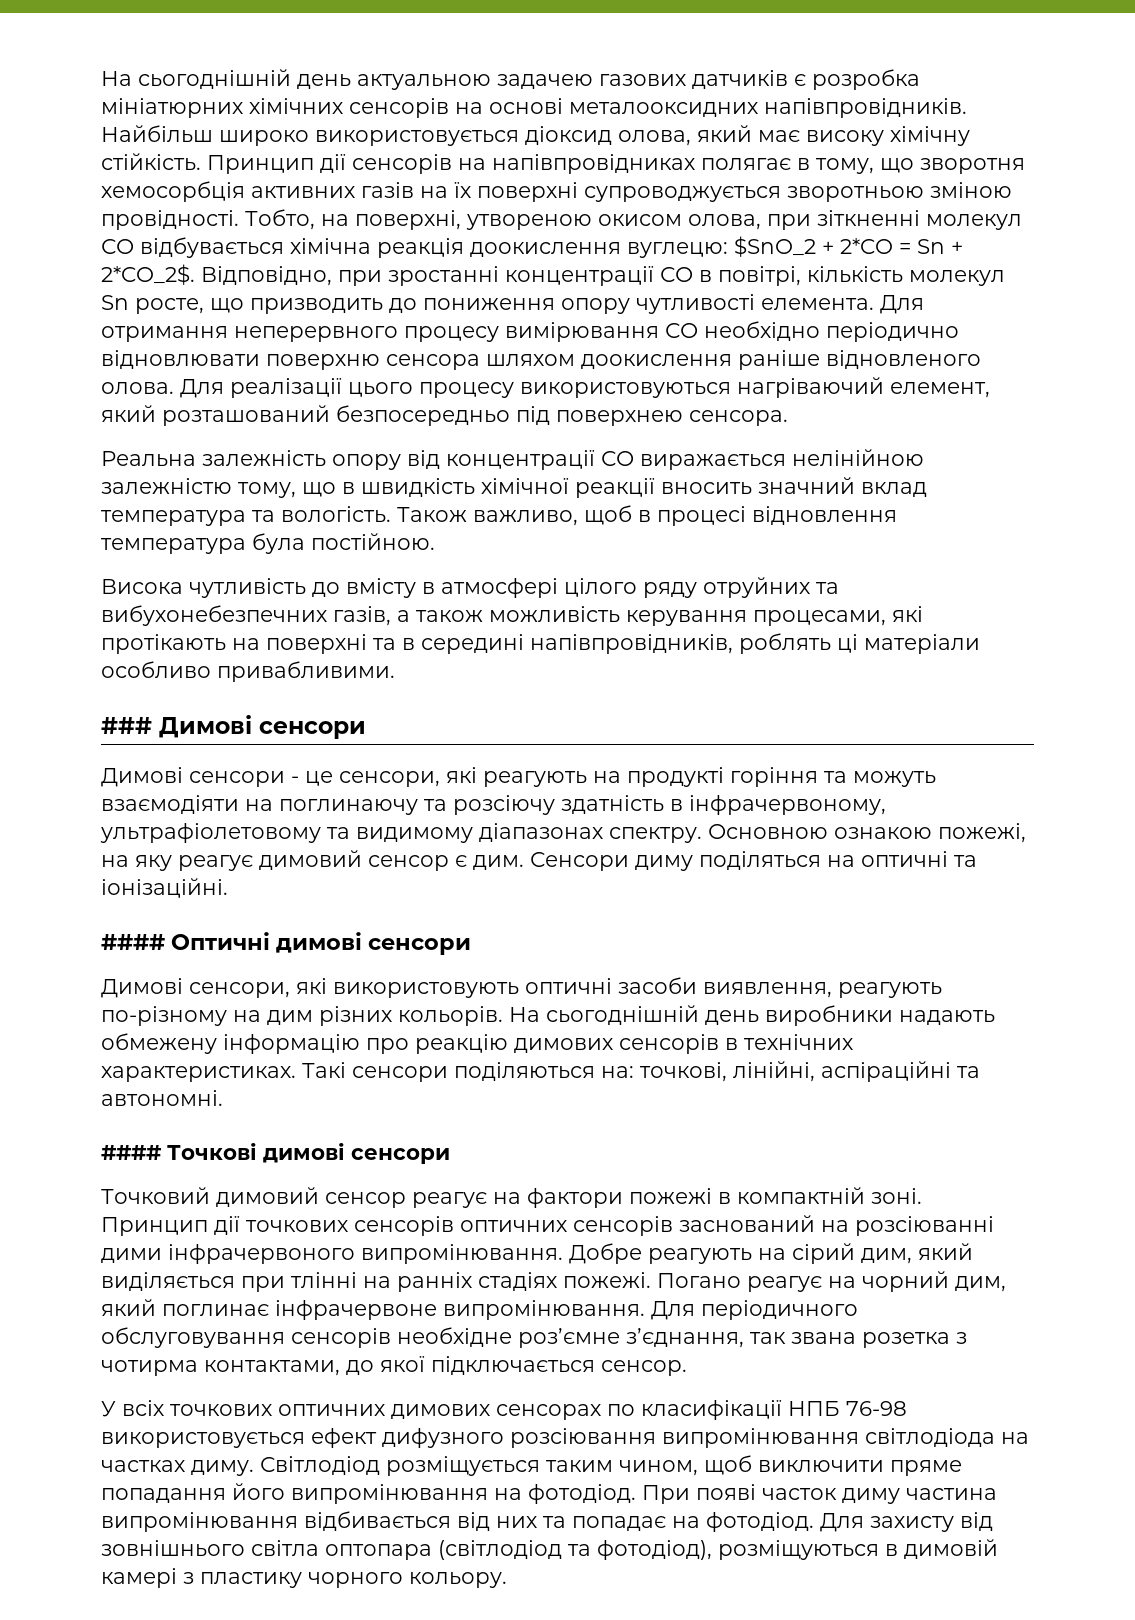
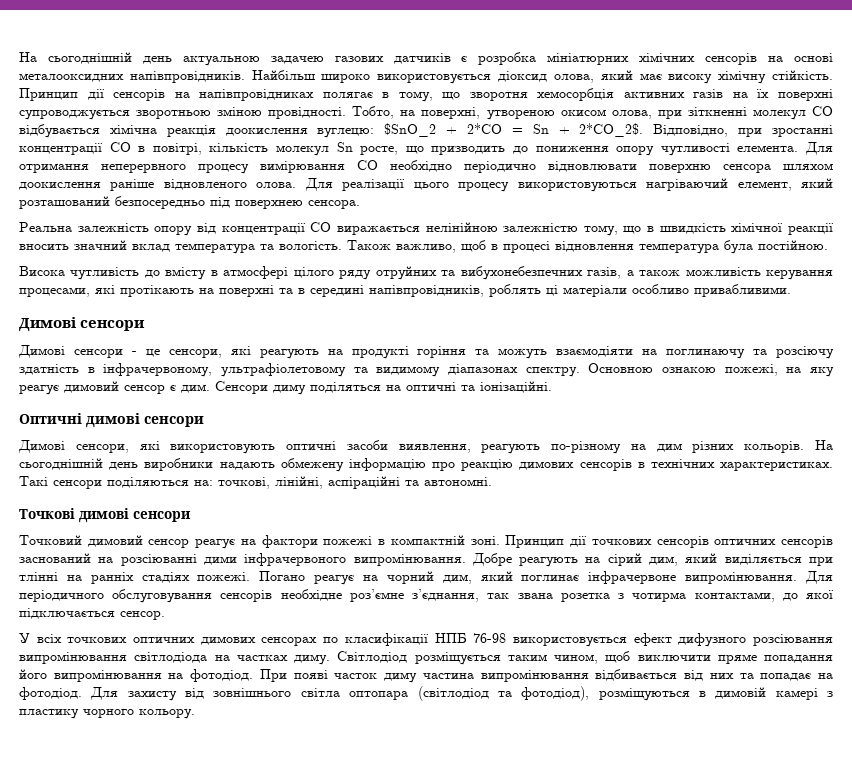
  Висока чутливість до вмісту в атмосфері цілого ряду отруйних та вибухонебезпечних газів, а також можливість керування процесами, які протікають на поверхні та в середині напівпровідників, роблять ці матеріали особливо привабливими.
- ### Димові сенсори
+ Димові сенсори
- #### Оптичні димові сенсори
+ Оптичні димові сенсори
- #### Точкові димові сенсори
+ Точкові димові сенсори

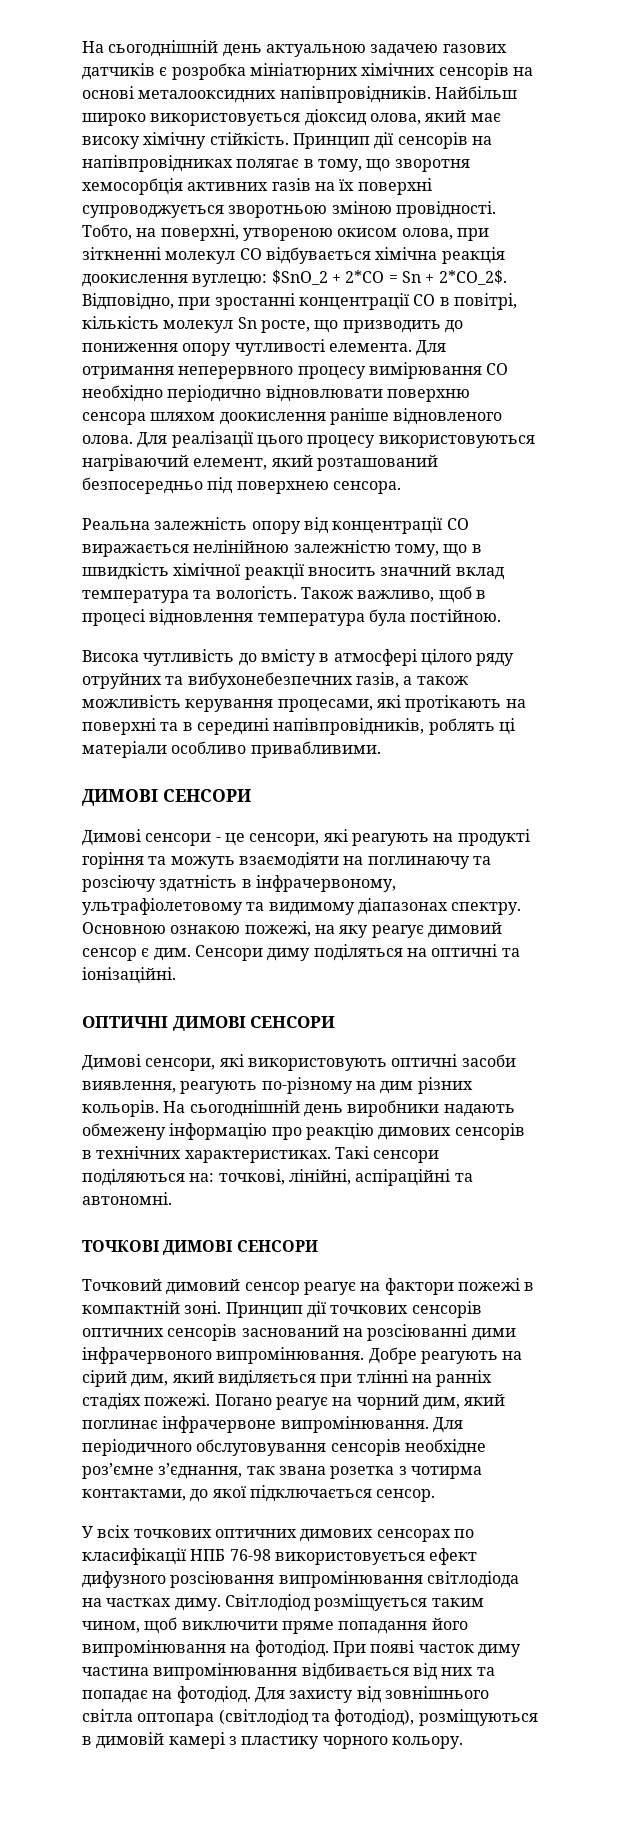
  Висока чутливість до вмісту в атмосфері цілого ряду отруйних та вибухонебезпечних газів, а також можливість керування процесами, які протікають на поверхні та в середині напівпровідників, роблять ці матеріали особливо привабливими.
- Димові сенсори
+ ДИМОВІ СЕНСОРИ
- Оптичні димові сенсори
+ ОПТИЧНІ ДИМОВІ СЕНСОРИ
- Точкові димові сенсори
+ ТОЧКОВІ ДИМОВІ СЕНСОРИ

